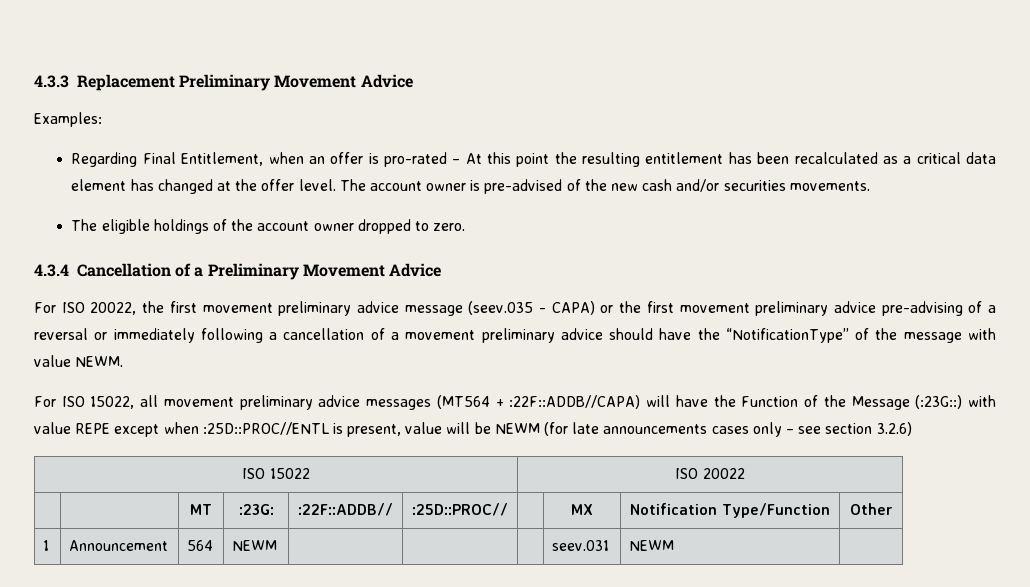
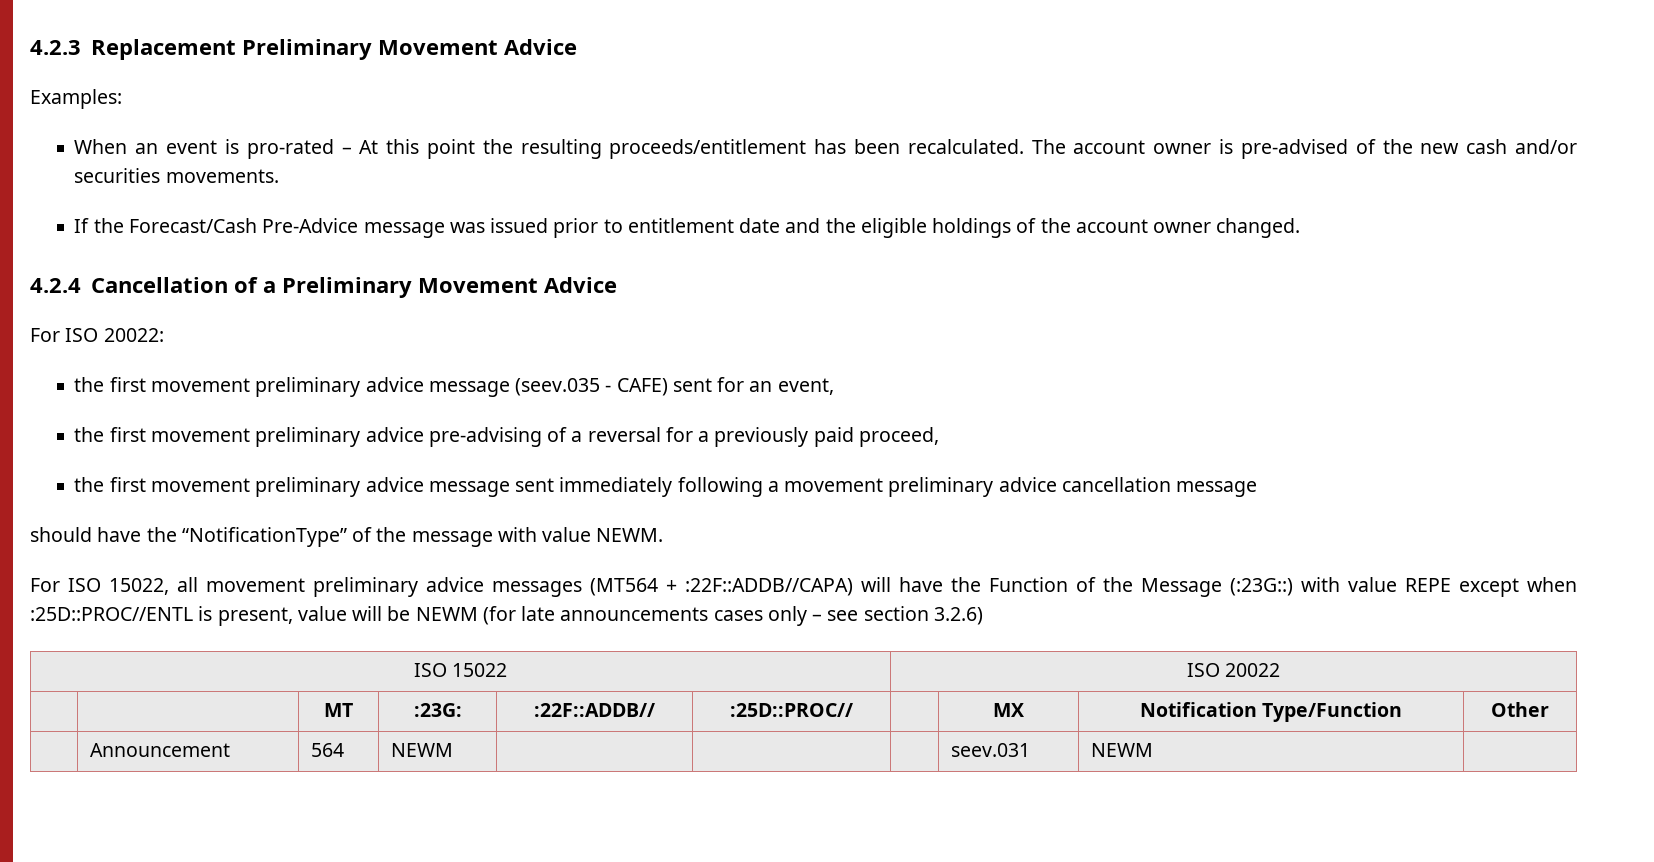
- 4.3.3 Replacement Preliminary Movement Advice
+ 4.2.3 Replacement Preliminary Movement Advice
- Regarding Final Entitlement, when an offer is pro-rated – At this point the resulting entitlement has been recalculated as a critical data element has changed at the offer level.
+ When an event is pro-rated – At this point the resulting proceeds/entitlement has been recalculated.
- The eligible holdings of the account owner dropped to zero.
- 4.3.4 Cancellation of a Preliminary Movement Advice
+ If the Forecast/Cash Pre-Advice message was issued prior to entitlement date and the eligible holdings of the account owner changed.
+ 4.2.4 Cancellation of a Preliminary Movement Advice
- For ISO 20022, the first movement preliminary advice message (seev.035 - CAPA) or the first movement preliminary advice pre-advising of a reversal or immediately following a cancellation of a movement preliminary advice should have the “NotificationType” of the message with value NEWM.
+ For ISO 20022:
+ the first movement preliminary advice message (seev.035 - CAFE) sent for an event,
+ the first movement preliminary advice pre-advising of a reversal for a previously paid proceed,
+ the first movement preliminary advice message sent immediately following a movement preliminary advice cancellation message
+ should have the “NotificationType” of the message with value NEWM.
- 1 | Announcement | 564 | NEWM | | | | seev.031 | NEWM |
+ | Announcement | 564 | NEWM | | | | seev.031 | NEWM |

